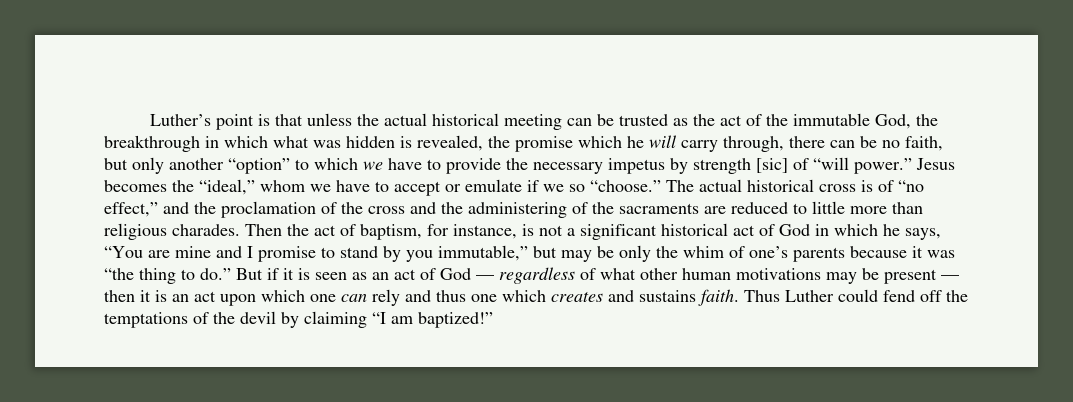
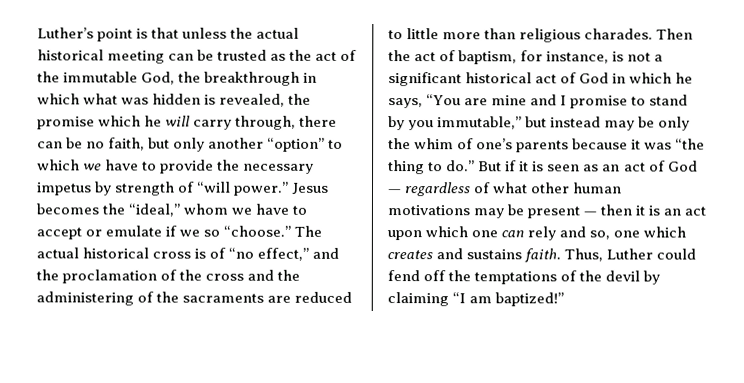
- Luther’s point is that unless the actual historical meeting can be trusted as the act of the immutable God, the breakthrough in which what was hidden is revealed, the promise which he will carry through, there can be no faith, but only another “option” to which we have to provide the necessary impetus by strength [sic] of “will power.”
+ Luther’s point is that unless the actual historical meeting can be trusted as the act of the immutable God, the breakthrough in which what was hidden is revealed, the promise which he will carry through, there can be no faith, but only another “option” to which we have to provide the necessary impetus by strength of “will power.”
- Then the act of baptism, for instance, is not a significant historical act of God in which he says, “You are mine and I promise to stand by you immutable,” but may be only the whim of one’s parents because it was “the thing to do.”
+ Then the act of baptism, for instance, is not a significant historical act of God in which he says, “You are mine and I promise to stand by you immutable,” but instead may be only the whim of one’s parents because it was “the thing to do.”
- But if it is seen as an act of God — regardless of what other human motivations may be present — then it is an act upon which one can rely and thus one which creates and sustains faith.
+ But if it is seen as an act of God — regardless of what other human motivations may be present — then it is an act upon which one can rely and so, one which creates and sustains faith.
- Thus Luther could fend off the temptations of the devil by claiming “I am baptized!”
+ Thus, Luther could fend off the temptations of the devil by claiming “I am baptized!”

